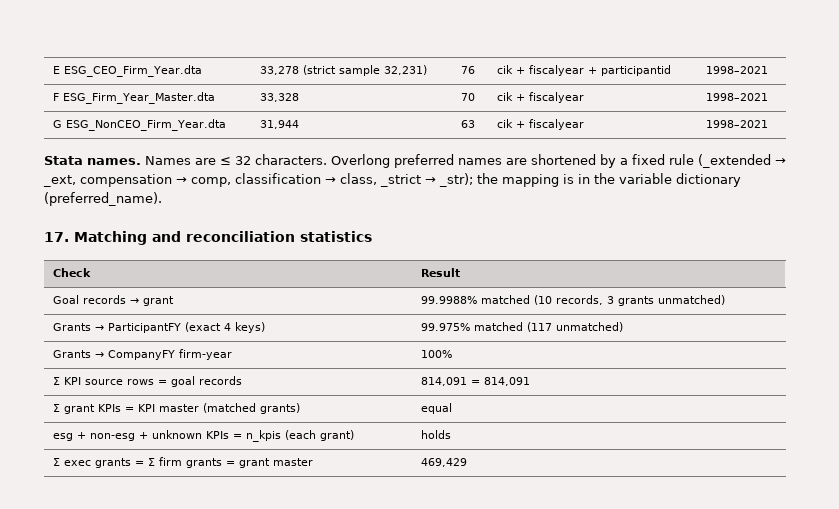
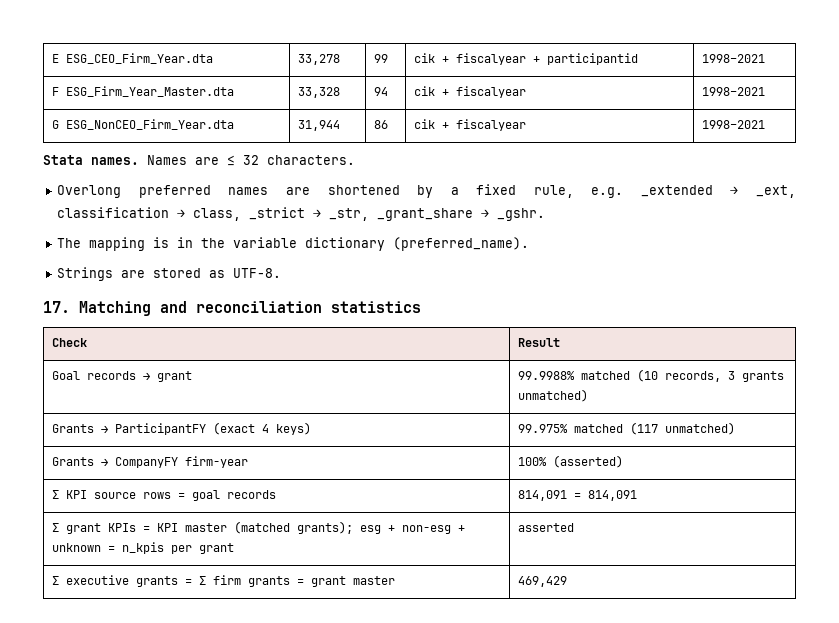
- E ESG_CEO_Firm_Year.dta | 33,278 (strict sample 32,231) | 76 | cik + fiscalyear + participantid | 1998–2021
+ E ESG_CEO_Firm_Year.dta | 33,278 | 99 | cik + fiscalyear + participantid | 1998–2021
- F ESG_Firm_Year_Master.dta | 33,328 | 70 | cik + fiscalyear | 1998–2021
+ F ESG_Firm_Year_Master.dta | 33,328 | 94 | cik + fiscalyear | 1998–2021
- G ESG_NonCEO_Firm_Year.dta | 31,944 | 63 | cik + fiscalyear | 1998–2021
+ G ESG_NonCEO_Firm_Year.dta | 31,944 | 86 | cik + fiscalyear | 1998–2021
- Names are ≤ 32 characters. Overlong preferred names are shortened by a fixed rule (_extended → _ext, compensation → comp, classification → class, _strict → _str); the mapping is in the variable dictionary (preferred_name).
+ Names are ≤ 32 characters.
+ Overlong preferred names are shortened by a fixed rule, e.g. _extended → _ext, classification → class, _strict → _str, _grant_share → _gshr.
+ The mapping is in the variable dictionary (preferred_name).
+ Strings are stored as UTF-8.
- Grants → CompanyFY firm-year | 100%
+ Grants → CompanyFY firm-year | 100% (asserted)
- Σ grant KPIs = KPI master (matched grants) | equal
- esg + non-esg + unknown KPIs = n_kpis (each grant) | holds
- Σ exec grants = Σ firm grants = grant master | 469,429
+ Σ grant KPIs = KPI master (matched grants); esg + non-esg + unknown = n_kpis per grant | asserted
+ Σ executive grants = Σ firm grants = grant master | 469,429

